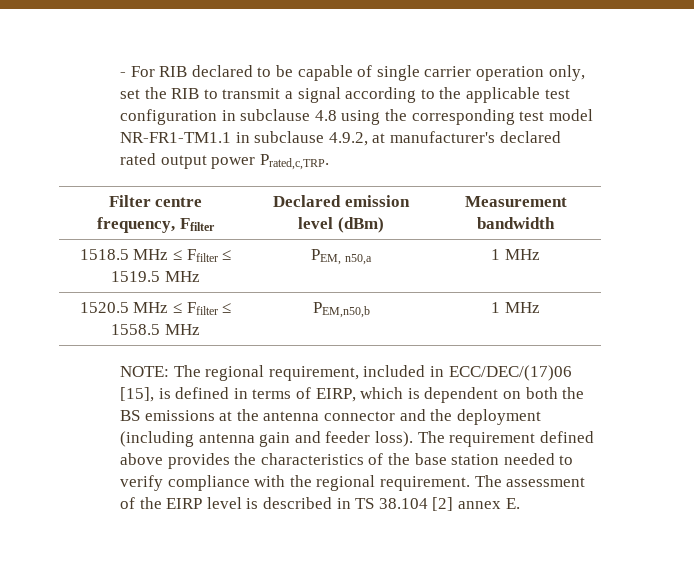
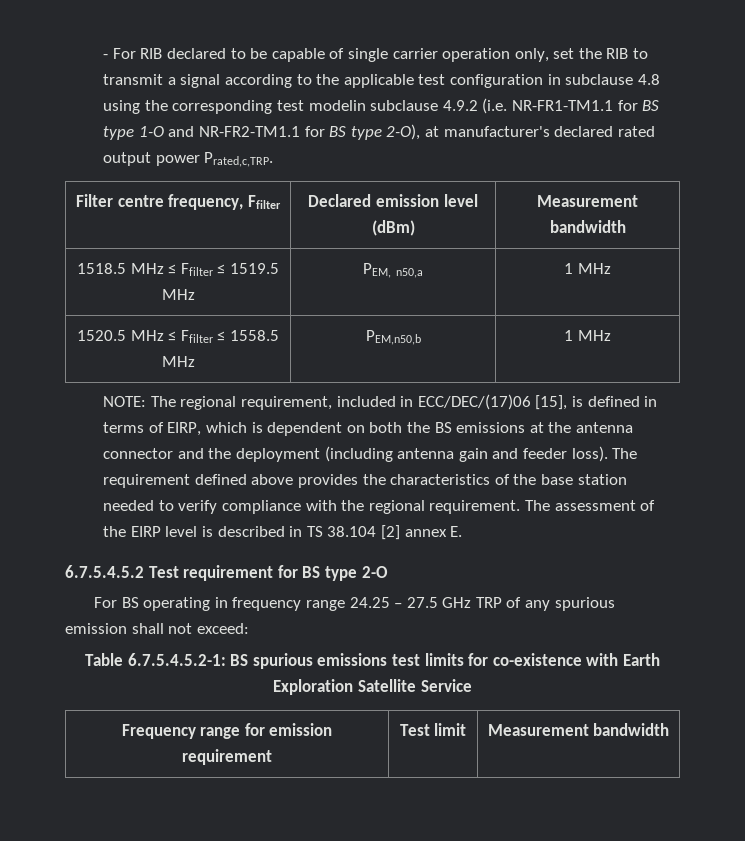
- - For RIB declared to be capable of single carrier operation only, set the RIB to transmit a signal according to the applicable test configuration in subclause 4.8 using the corresponding test model NR-FR1-TM1.1 in subclause 4.9.2, at manufacturer's declared rated output power Prated,c,TRP.
+ - For RIB declared to be capable of single carrier operation only, set the RIB to transmit a signal according to the applicable test configuration in subclause 4.8 using the corresponding test modelin subclause 4.9.2 (i.e. NR-FR1-TM1.1 for BS type 1-O and NR-FR2-TM1.1 for BS type 2-O), at manufacturer's declared rated output power Prated,c,TRP.
+ 6.7.5.4.5.2 Test requirement for BS type 2-O
+ For BS operating in frequency range 24.25 – 27.5 GHz TRP of any spurious emission shall not exceed:
+ Table 6.7.5.4.5.2-1: BS spurious emissions test limits for co-existence with Earth Exploration Satellite Service
+ Frequency range for emission requirement | Test limit | Measurement bandwidth

